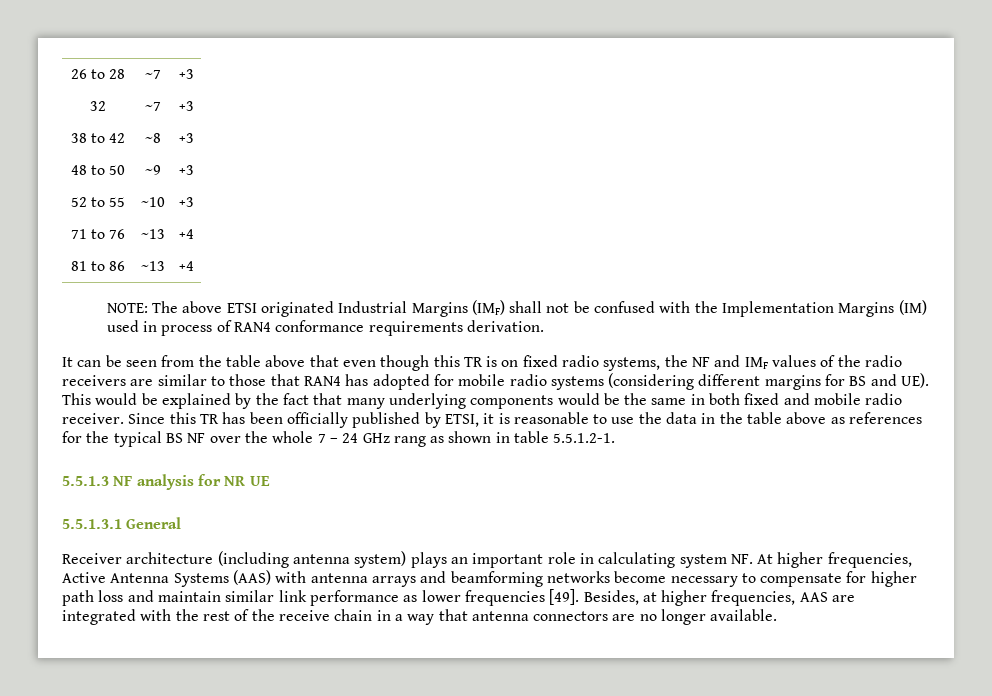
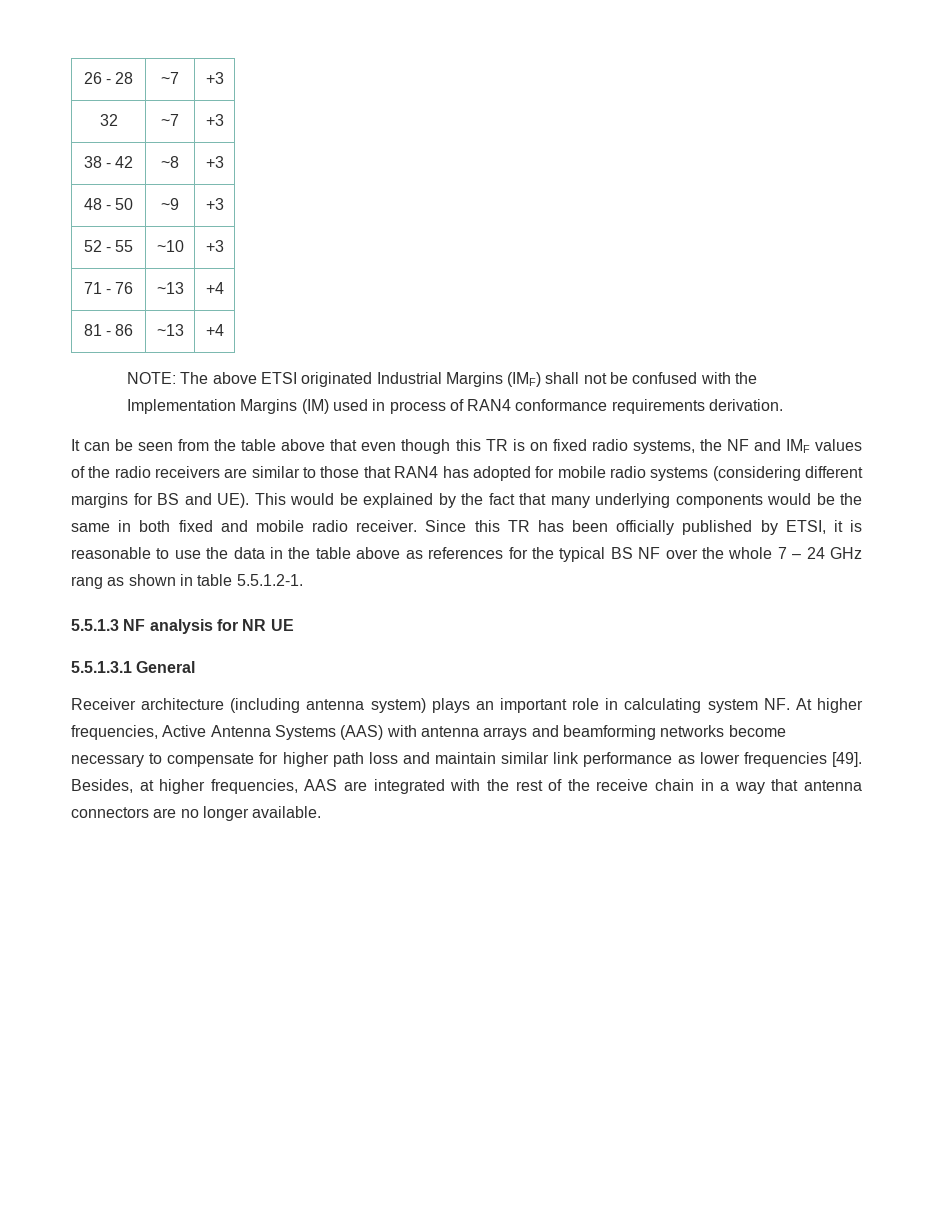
- 26 to 28 | ~7 | +3
+ 26 - 28 | ~7 | +3
- 38 to 42 | ~8 | +3
+ 38 - 42 | ~8 | +3
- 48 to 50 | ~9 | +3
+ 48 - 50 | ~9 | +3
- 52 to 55 | ~10 | +3
+ 52 - 55 | ~10 | +3
- 71 to 76 | ~13 | +4
+ 71 - 76 | ~13 | +4
- 81 to 86 | ~13 | +4
+ 81 - 86 | ~13 | +4

